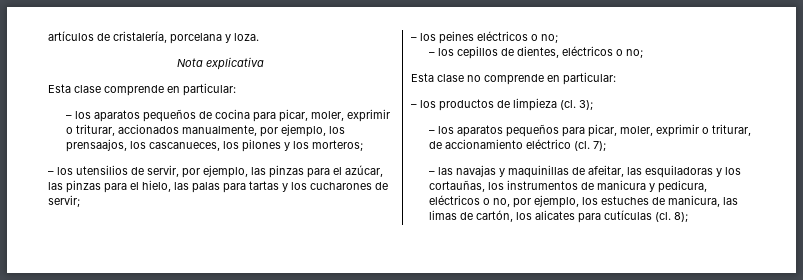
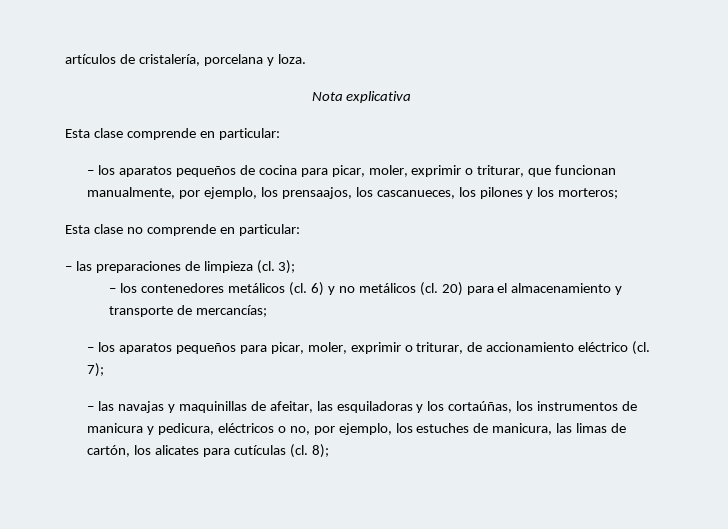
- – los aparatos pequeños de cocina para picar, moler, exprimir o triturar, accionados manualmente, por ejemplo, los prensaajos, los cascanueces, los pilones y los morteros;
+ – los aparatos pequeños de cocina para picar, moler, exprimir o triturar, que funcionan manualmente, por ejemplo, los prensaajos, los cascanueces, los pilones y los morteros;
- – los utensilios de servir, por ejemplo, las pinzas para el azúcar, las pinzas para el hielo, las palas para tartas y los cucharones de servir;
- – los peines eléctricos o no;
- – los cepillos de dientes, eléctricos o no;
- – los productos de limpieza (cl.
+ – las preparaciones de limpieza (cl.
+ – los contenedores metálicos (cl. 6) y no metálicos (cl. 20) para el almacenamiento y transporte de mercancías;
- – las navajas y maquinillas de afeitar, las esquiladoras y los cortauñas, los instrumentos de manicura y pedicura, eléctricos o no, por ejemplo, los estuches de manicura, las limas de cartón, los alicates para cutículas (cl.
+ – las navajas y maquinillas de afeitar, las esquiladoras y los cortaúñas, los instrumentos de manicura y pedicura, eléctricos o no, por ejemplo, los estuches de manicura, las limas de cartón, los alicates para cutículas (cl.

